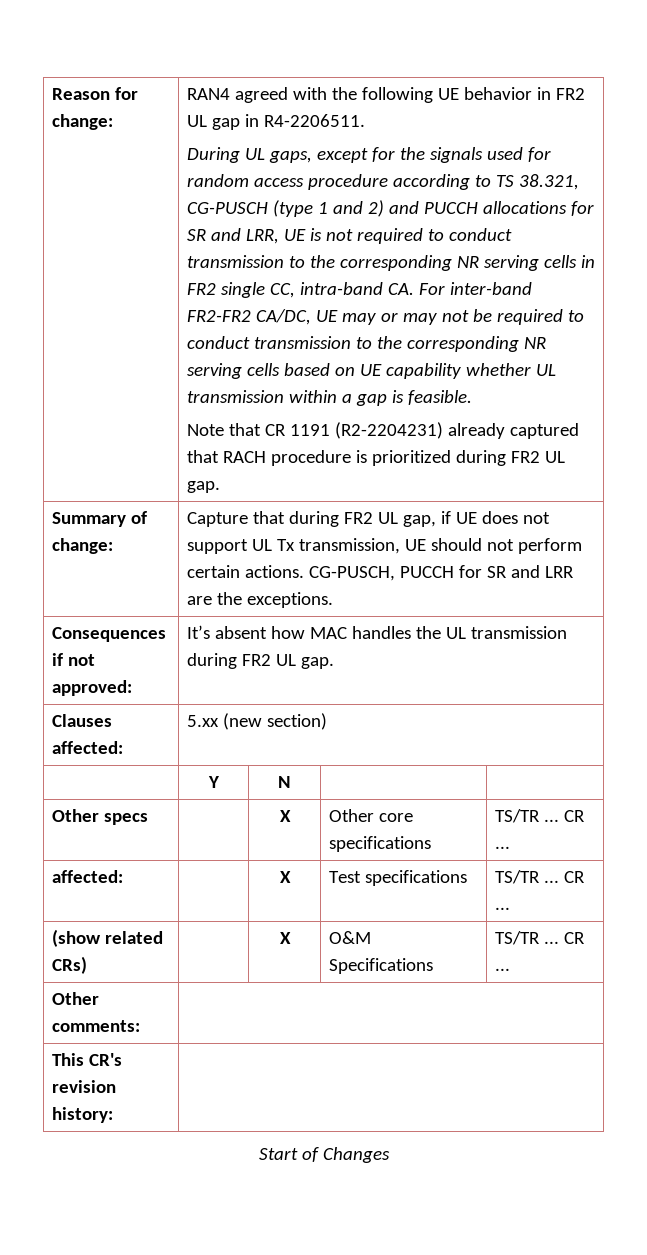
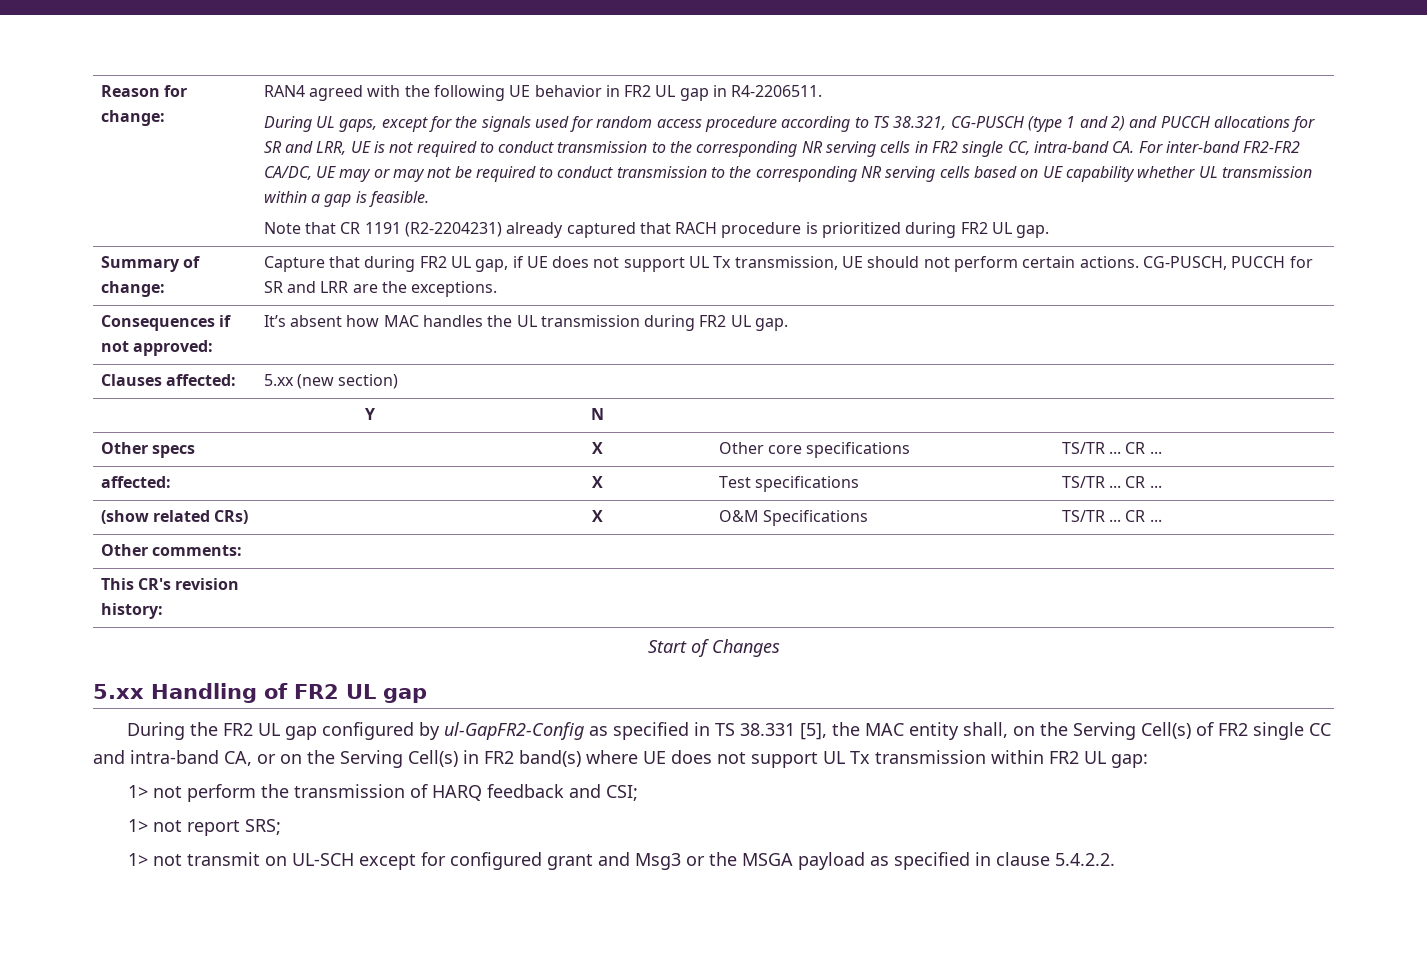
+ 5.xx Handling of FR2 UL gap
+ During the FR2 UL gap configured by ul-GapFR2-Config as specified in TS 38.331 [5], the MAC entity shall, on the Serving Cell(s) of FR2 single CC and intra-band CA, or on the Serving Cell(s) in FR2 band(s) where UE does not support UL Tx transmission within FR2 UL gap:
+ 1> not perform the transmission of HARQ feedback and CSI;
+ 1> not report SRS;
+ 1> not transmit on UL-SCH except for configured grant and Msg3 or the MSGA payload as specified in clause 5.4.2.2.

